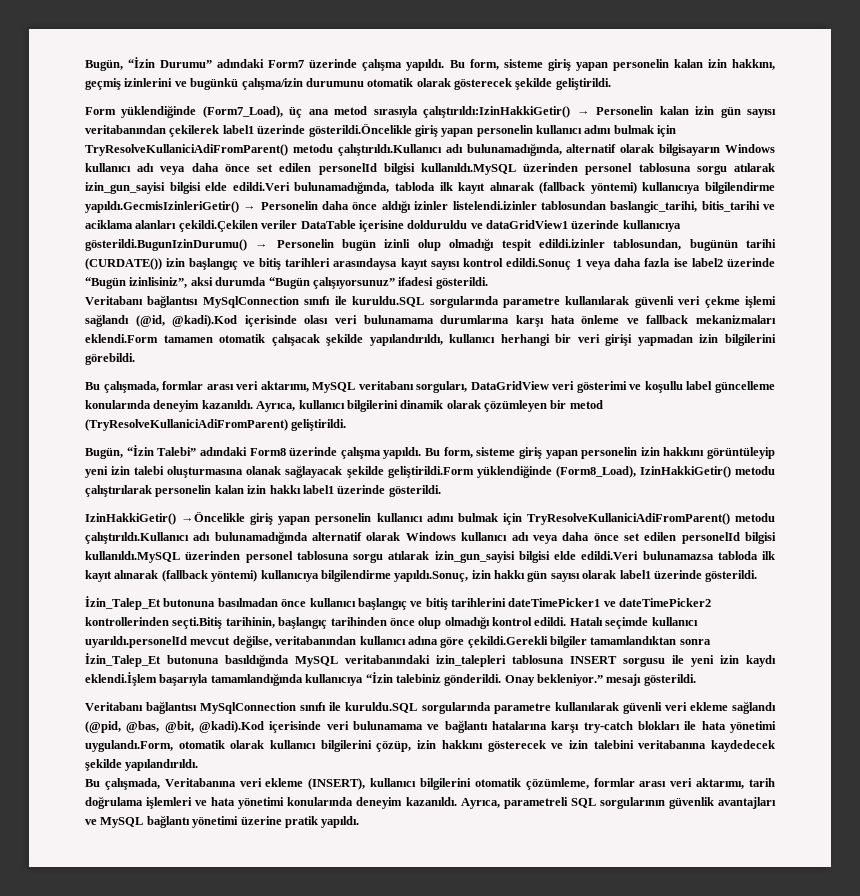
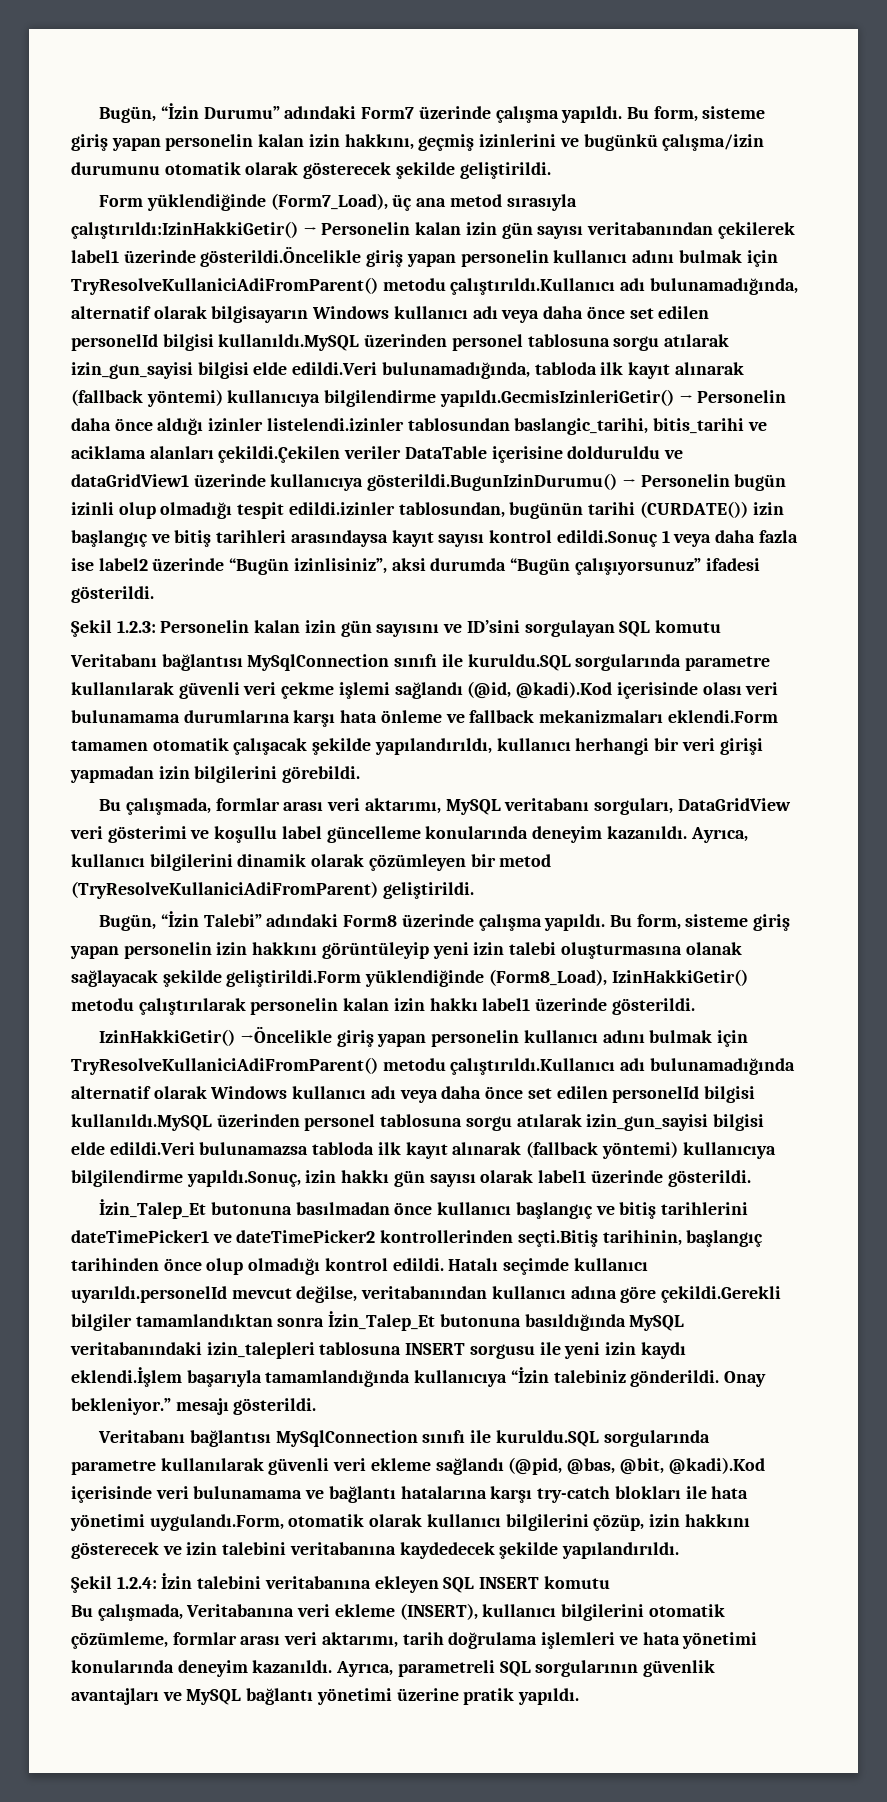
+ Şekil 1.2.3: Personelin kalan izin gün sayısını ve ID’sini sorgulayan SQL komutu
+ Şekil 1.2.4: İzin talebini veritabanına ekleyen SQL INSERT komutu

